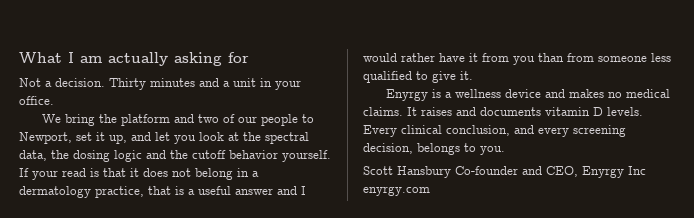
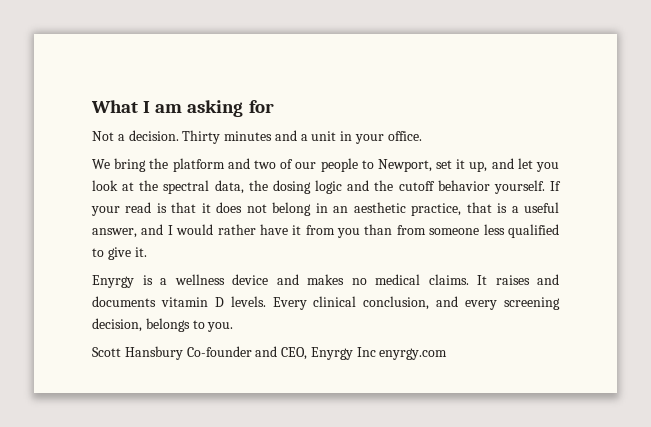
- What I am actually asking for
+ What I am asking for
- If your read is that it does not belong in a dermatology practice, that is a useful answer and I would rather have it from you than from someone less qualified to give it.
+ If your read is that it does not belong in an aesthetic practice, that is a useful answer, and I would rather have it from you than from someone less qualified to give it.

